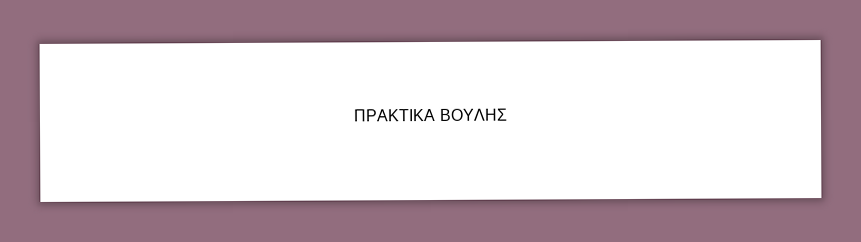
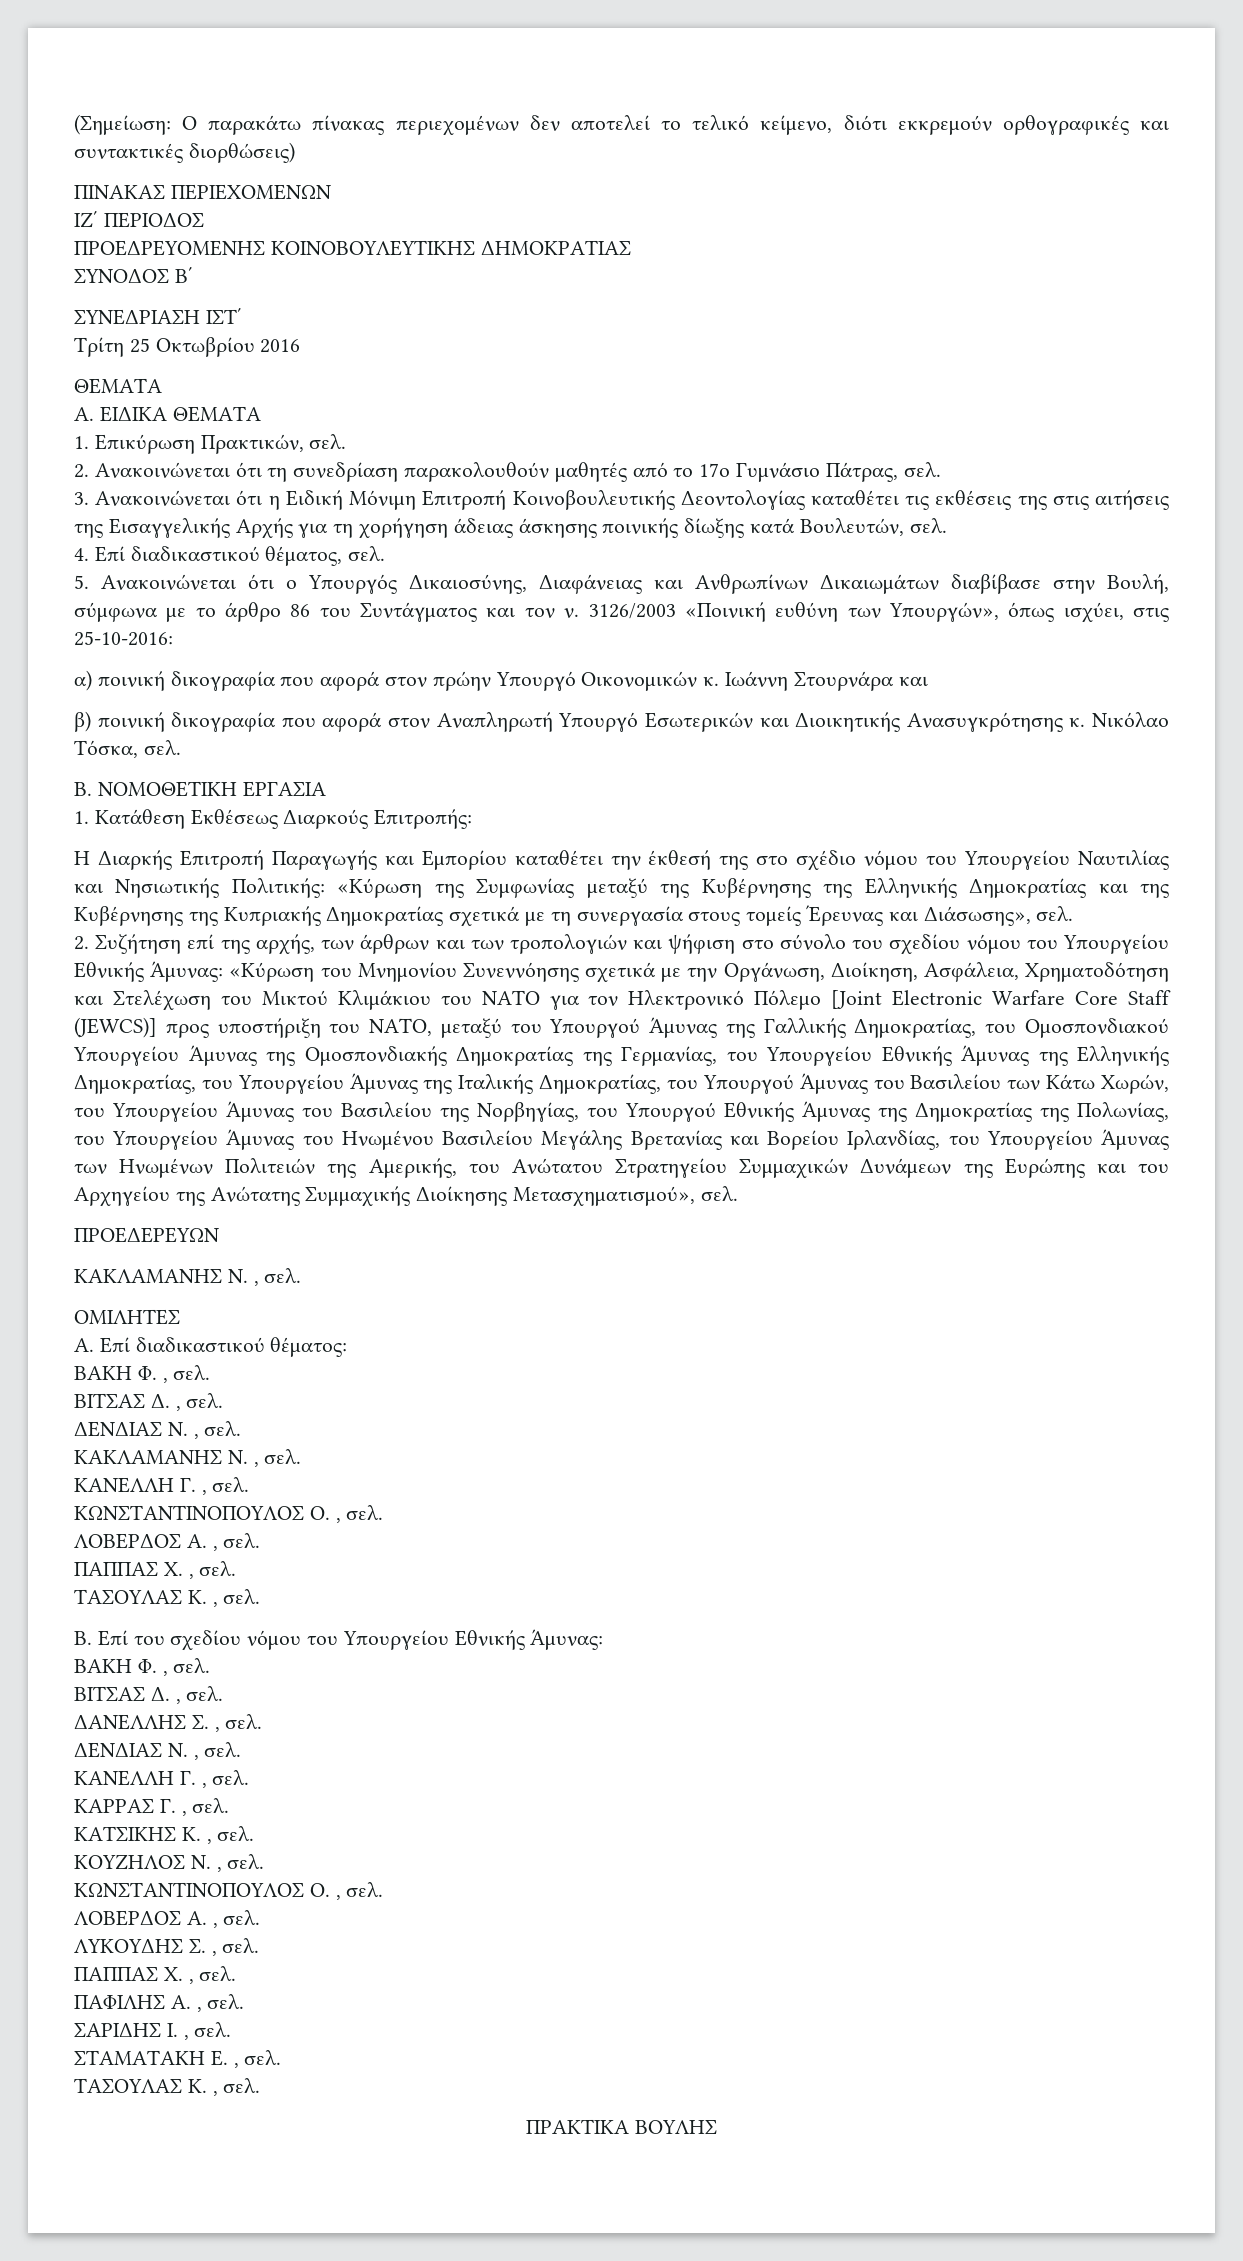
+ (Σημείωση: Ο παρακάτω πίνακας περιεχομένων δεν αποτελεί το τελικό κείμενο, διότι εκκρεμούν ορθογραφικές και συντακτικές διορθώσεις)
+ ΠΙΝΑΚΑΣ ΠΕΡΙΕΧΟΜΕΝΩΝ
+ ΙΖ΄ ΠΕΡΙΟΔΟΣ
+ ΠΡΟΕΔΡΕΥΟΜΕΝΗΣ ΚΟΙΝΟΒΟΥΛΕΥΤΙΚΗΣ ΔΗΜΟΚΡΑΤΙΑΣ
+ ΣΥΝΟΔΟΣ Β΄
+ ΣΥΝΕΔΡΙΑΣΗ ΙΣΤ΄
+ Τρίτη 25 Οκτωβρίου 2016
+ ΘΕΜΑΤΑ
+ Α. ΕΙΔΙΚΑ ΘΕΜΑΤΑ
+ 1. Επικύρωση Πρακτικών, σελ.
+ 2. Ανακοινώνεται ότι τη συνεδρίαση παρακολουθούν μαθητές από το 17ο Γυμνάσιο Πάτρας, σελ.
+ 3. Ανακοινώνεται ότι η Ειδική Μόνιμη Επιτροπή Κοινοβουλευτικής Δεοντολογίας καταθέτει τις εκθέσεις της στις αιτήσεις της Εισαγγελικής Αρχής για τη χορήγηση άδειας άσκησης ποινικής δίωξης κατά Βουλευτών, σελ.
+ 4. Επί διαδικαστικού θέματος, σελ.
+ 5. Ανακοινώνεται ότι ο Υπουργός Δικαιοσύνης, Διαφάνειας και Ανθρωπίνων Δικαιωμάτων διαβίβασε στην Βουλή, σύμφωνα με το άρθρο 86 του Συντάγματος και τον ν. 3126/2003 «Ποινική ευθύνη των Υπουργών», όπως ισχύει, στις 25-10-2016:
+ α) ποινική δικογραφία που αφορά στον πρώην Υπουργό Οικονομικών κ. Ιωάννη Στουρνάρα και
+ β) ποινική δικογραφία που αφορά στον Αναπληρωτή Υπουργό Εσωτερικών και Διοικητικής Ανασυγκρότησης κ. Νικόλαο Τόσκα, σελ.
+ Β. ΝΟΜΟΘΕΤΙΚΗ ΕΡΓΑΣΙΑ
+ 1. Κατάθεση Εκθέσεως Διαρκούς Επιτροπής:
+ Η Διαρκής Επιτροπή Παραγωγής και Εμπορίου καταθέτει την έκθεσή της στο σχέδιο νόμου του Υπουργείου Ναυτιλίας και Νησιωτικής Πολιτικής: «Κύρωση της Συμφωνίας μεταξύ της Κυβέρνησης της Ελληνικής Δημοκρατίας και της Κυβέρνησης της Κυπριακής Δημοκρατίας σχετικά με τη συνεργασία στους τομείς Έρευνας και Διάσωσης», σελ.
+ 2. Συζήτηση επί της αρχής, των άρθρων και των τροπολογιών και ψήφιση στο σύνολο του σχεδίου νόμου του Υπουργείου Εθνικής Άμυνας: «Κύρωση του Μνημονίου Συνεννόησης σχετικά με την Οργάνωση, Διοίκηση, Ασφάλεια, Χρηματοδότηση και Στελέχωση του Μικτού Κλιμάκιου του ΝΑΤΟ για τον Ηλεκτρονικό Πόλεμο [Joint Electronic Warfare Core Staff (JEWCS)] προς υποστήριξη του NATO, μεταξύ του Υπουργού Άμυνας της Γαλλικής Δημοκρατίας, του Ομοσπονδιακού Υπουργείου Άμυνας της Ομοσπονδιακής Δημοκρατίας της Γερμανίας, του Υπουργείου Εθνικής Άμυνας της Ελληνικής Δημοκρατίας, του Υπουργείου Άμυνας της Ιταλικής Δημοκρατίας, του Υπουργού Άμυνας του Βασιλείου των Κάτω Χωρών, του Υπουργείου Άμυνας του Βασιλείου της Νορβηγίας, του Υπουργού Εθνικής Άμυνας της Δημοκρατίας της Πολωνίας, του Υπουργείου Άμυνας του Ηνωμένου Βασιλείου Μεγάλης Βρετανίας και Βορείου Ιρλανδίας, του Υπουργείου Άμυνας των Ηνωμένων Πολιτειών της Αμερικής, του Ανώτατου Στρατηγείου Συμμαχικών Δυνάμεων της Ευρώπης και του Αρχηγείου της Ανώτατης Συμμαχικής Διοίκησης Μετασχηματισμού», σελ.
+ ΠΡΟΕΔΕΡΕΥΩΝ
+ ΚΑΚΛΑΜΑΝΗΣ Ν. , σελ.
+ ΟΜΙΛΗΤΕΣ
+ Α. Επί διαδικαστικού θέματος:
+ ΒΑΚΗ Φ. , σελ.
+ ΒΙΤΣΑΣ Δ. , σελ.
+ ΔΕΝΔΙΑΣ Ν. , σελ.
+ ΚΑΚΛΑΜΑΝΗΣ Ν. , σελ.
+ ΚΑΝΕΛΛΗ Γ. , σελ.
+ ΚΩΝΣΤΑΝΤΙΝΟΠΟΥΛΟΣ Ο. , σελ.
+ ΛΟΒΕΡΔΟΣ Α. , σελ.
+ ΠΑΠΠΑΣ Χ. , σελ.
+ ΤΑΣΟΥΛΑΣ Κ. , σελ.
+ Β. Επί του σχεδίου νόμου του Υπουργείου Εθνικής Άμυνας:
+ ΒΑΚΗ Φ. , σελ.
+ ΒΙΤΣΑΣ Δ. , σελ.
+ ΔΑΝΕΛΛΗΣ Σ. , σελ.
+ ΔΕΝΔΙΑΣ Ν. , σελ.
+ ΚΑΝΕΛΛΗ Γ. , σελ.
+ ΚΑΡΡΑΣ Γ. , σελ.
+ ΚΑΤΣΙΚΗΣ Κ. , σελ.
+ ΚΟΥΖΗΛΟΣ Ν. , σελ.
+ ΚΩΝΣΤΑΝΤΙΝΟΠΟΥΛΟΣ Ο. , σελ.
+ ΛΟΒΕΡΔΟΣ Α. , σελ.
+ ΛΥΚΟΥΔΗΣ Σ. , σελ.
+ ΠΑΠΠΑΣ Χ. , σελ.
+ ΠΑΦΙΛΗΣ Α. , σελ.
+ ΣΑΡΙΔΗΣ Ι. , σελ.
+ ΣΤΑΜΑΤΑΚΗ Ε. , σελ.
+ ΤΑΣΟΥΛΑΣ Κ. , σελ.

